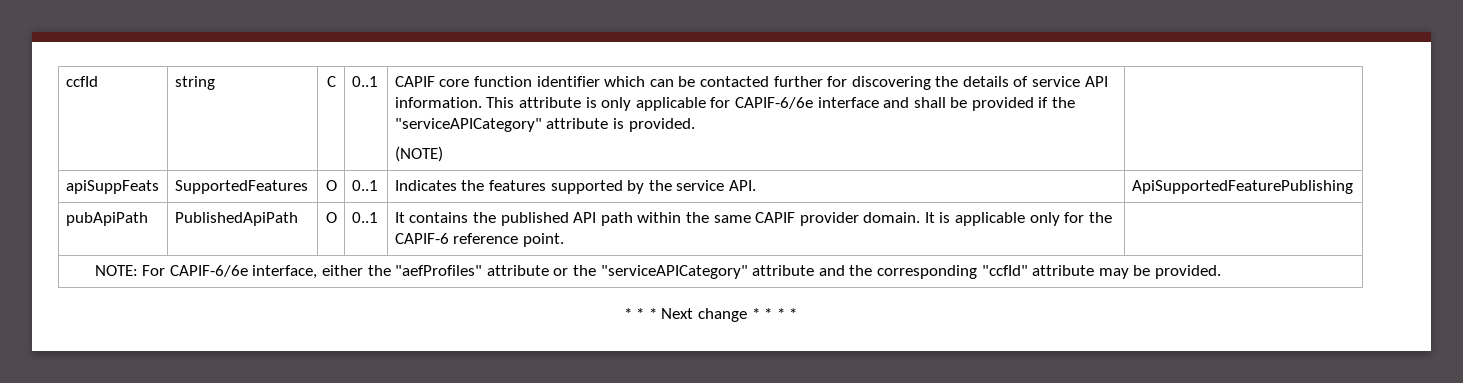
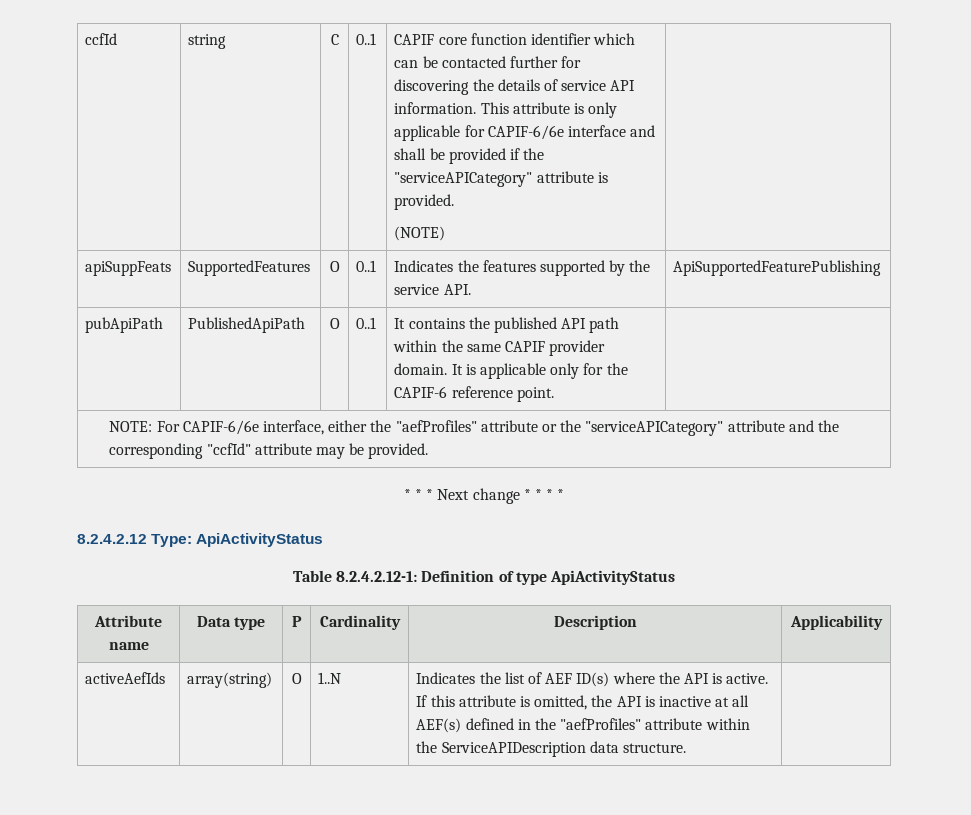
+ 8.2.4.2.12 Type: ApiActivityStatus
+ Table 8.2.4.2.12-1: Definition of type ApiActivityStatus
+ Attribute name | Data type | P | Cardinality | Description | Applicability
+ activeAefIds | array(string) | O | 1..N | Indicates the list of AEF ID(s) where the API is active. If this attribute is omitted, the API is inactive at all AEF(s) defined in the "aefProfiles" attribute within the ServiceAPIDescription data structure. |

